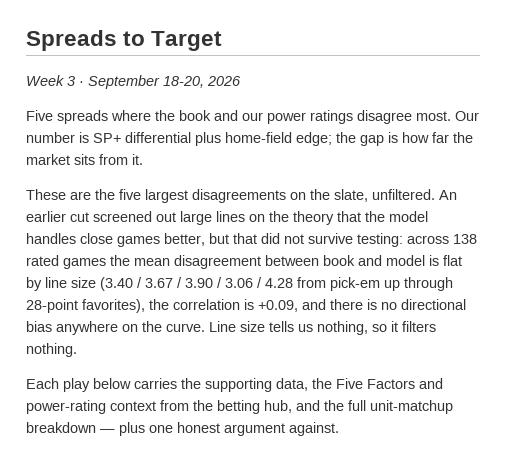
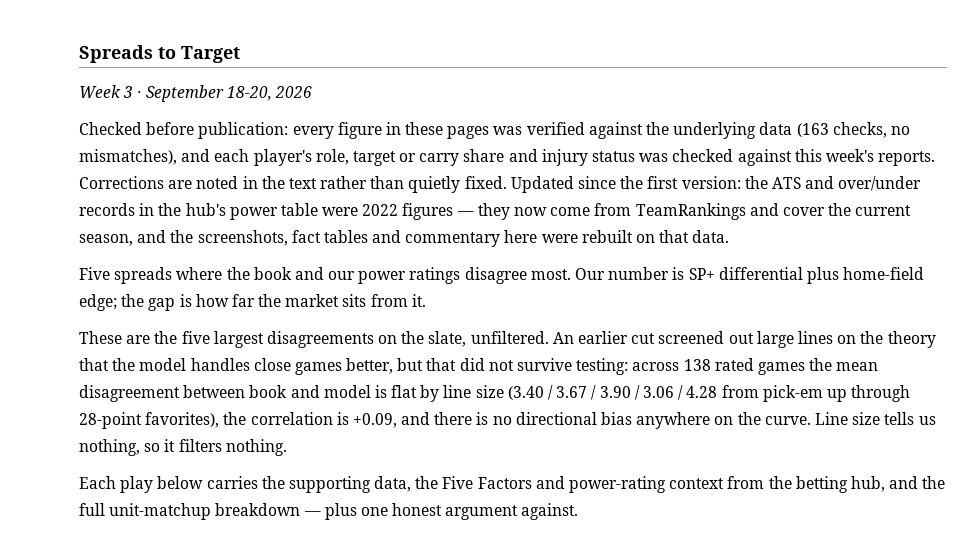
+ Checked before publication: every figure in these pages was verified against the underlying data (163 checks, no mismatches), and each player's role, target or carry share and injury status was checked against this week's reports. Corrections are noted in the text rather than quietly fixed. Updated since the first version: the ATS and over/under records in the hub's power table were 2022 figures — they now come from TeamRankings and cover the current season, and the screenshots, fact tables and commentary here were rebuilt on that data.

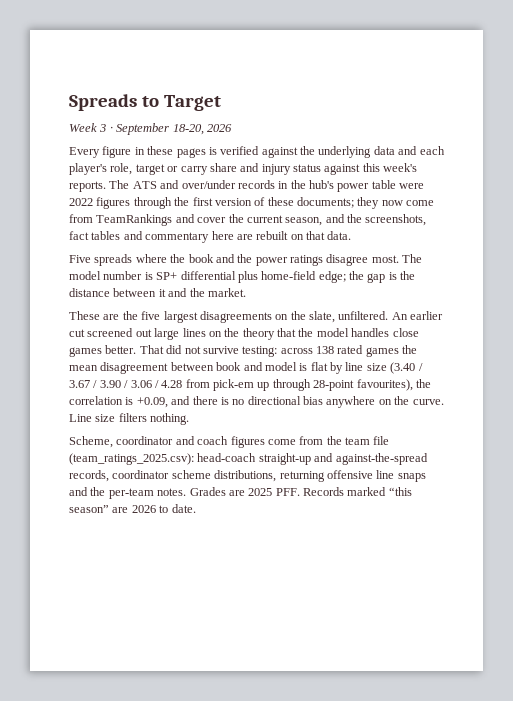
- Checked before publication: every figure in these pages was verified against the underlying data (163 checks, no mismatches), and each player's role, target or carry share and injury status was checked against this week's reports.
+ Every figure in these pages is verified against the underlying data and each player's role, target or carry share and injury status against this week's reports.
- Corrections are noted in the text rather than quietly fixed. Updated since the first version: the ATS and over/under records in the hub's power table were 2022 figures — they now come from TeamRankings and cover the current season, and the screenshots, fact tables and commentary here were rebuilt on that data.
+ The ATS and over/under records in the hub's power table were 2022 figures through the first version of these documents; they now come from TeamRankings and cover the current season, and the screenshots, fact tables and commentary here are rebuilt on that data.
- Five spreads where the book and our power ratings disagree most.
+ Five spreads where the book and the power ratings disagree most.
- Our number is SP+ differential plus home-field edge; the gap is how far the market sits from it.
+ The model number is SP+ differential plus home-field edge; the gap is the distance between it and the market.
- An earlier cut screened out large lines on the theory that the model handles close games better, but that did not survive testing:
+ An earlier cut screened out large lines on the theory that the model handles close games better. That did not survive testing:
- across 138 rated games the mean disagreement between book and model is flat by line size (3.40 / 3.67 / 3.90 / 3.06 / 4.28 from pick-em up through 28-point favorites), the correlation is +0.09, and there is no directional bias anywhere on the curve.
+ across 138 rated games the mean disagreement between book and model is flat by line size (3.40 / 3.67 / 3.90 / 3.06 / 4.28 from pick-em up through 28-point favourites), the correlation is +0.09, and there is no directional bias anywhere on the curve.
- Line size tells us nothing, so it filters nothing.
- Each play below carries the supporting data, the Five Factors and power-rating context from the betting hub, and the full unit-matchup breakdown — plus one honest argument against.
+ Line size filters nothing.
+ Scheme, coordinator and coach figures come from the team file (team_ratings_2025.csv): head-coach straight-up and against-the-spread records, coordinator scheme distributions, returning offensive line snaps and the per-team notes. Grades are 2025 PFF. Records marked “this season” are 2026 to date.

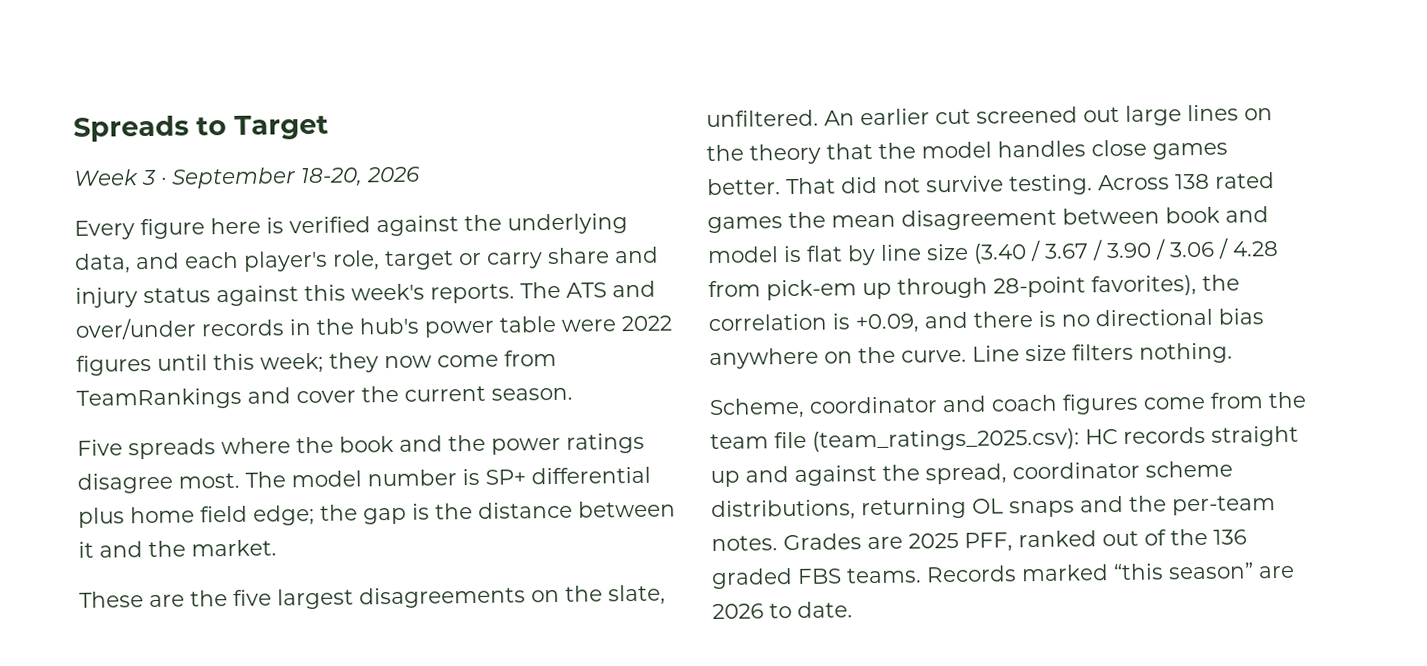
- Every figure in these pages is verified against the underlying data and each player's role, target or carry share and injury status against this week's reports.
+ Every figure here is verified against the underlying data, and each player's role, target or carry share and injury status against this week's reports.
- The ATS and over/under records in the hub's power table were 2022 figures through the first version of these documents; they now come from TeamRankings and cover the current season, and the screenshots, fact tables and commentary here are rebuilt on that data.
+ The ATS and over/under records in the hub's power table were 2022 figures until this week; they now come from TeamRankings and cover the current season.
- The model number is SP+ differential plus home-field edge; the gap is the distance between it and the market.
+ The model number is SP+ differential plus home field edge; the gap is the distance between it and the market.
- That did not survive testing: across 138 rated games the mean disagreement between book and model is flat by line size (3.40 / 3.67 / 3.90 / 3.06 / 4.28 from pick-em up through 28-point favourites), the correlation is +0.09, and there is no directional bias anywhere on the curve.
+ That did not survive testing. Across 138 rated games the mean disagreement between book and model is flat by line size (3.40 / 3.67 / 3.90 / 3.06 / 4.28 from pick-em up through 28-point favorites), the correlation is +0.09, and there is no directional bias anywhere on the curve.
- Scheme, coordinator and coach figures come from the team file (team_ratings_2025.csv): head-coach straight-up and against-the-spread records, coordinator scheme distributions, returning offensive line snaps and the per-team notes.
+ Scheme, coordinator and coach figures come from the team file (team_ratings_2025.csv): HC records straight up and against the spread, coordinator scheme distributions, returning OL snaps and the per-team notes.
- Grades are 2025 PFF. Records marked “this season” are 2026 to date.
+ Grades are 2025 PFF, ranked out of the 136 graded FBS teams. Records marked “this season” are 2026 to date.

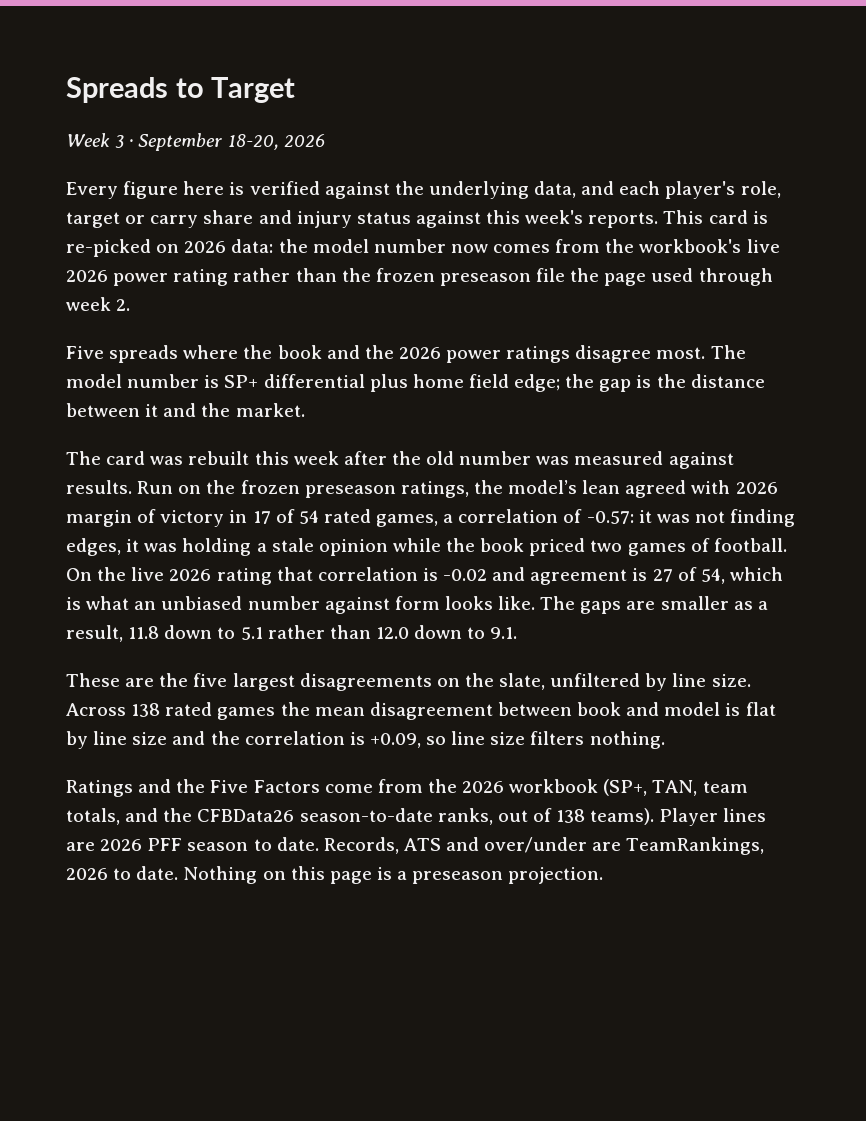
- The ATS and over/under records in the hub's power table were 2022 figures until this week; they now come from TeamRankings and cover the current season.
+ This card is re-picked on 2026 data: the model number now comes from the workbook's live 2026 power rating rather than the frozen preseason file the page used through week 2.
- Five spreads where the book and the power ratings disagree most.
+ Five spreads where the book and the 2026 power ratings disagree most.
+ The card was rebuilt this week after the old number was measured against results. Run on the frozen preseason ratings, the model’s lean agreed with 2026 margin of victory in 17 of 54 rated games, a correlation of -0.57: it was not finding edges, it was holding a stale opinion while the book priced two games of football. On the live 2026 rating that correlation is -0.02 and agreement is 27 of 54, which is what an unbiased number against form looks like. The gaps are smaller as a result, 11.8 down to 5.1 rather than 12.0 down to 9.1.
- These are the five largest disagreements on the slate, unfiltered. An earlier cut screened out large lines on the theory that the model handles close games better. That did not survive testing.
+ These are the five largest disagreements on the slate, unfiltered by line size.
- Across 138 rated games the mean disagreement between book and model is flat by line size (3.40 / 3.67 / 3.90 / 3.06 / 4.28 from pick-em up through 28-point favorites), the correlation is +0.09, and there is no directional bias anywhere on the curve. Line size filters nothing.
- Scheme, coordinator and coach figures come from the team file (team_ratings_2025.csv): HC records straight up and against the spread, coordinator scheme distributions, returning OL snaps and the per-team notes. Grades are 2025 PFF, ranked out of the 136 graded FBS teams. Records marked “this season” are 2026 to date.
+ Across 138 rated games the mean disagreement between book and model is flat by line size and the correlation is +0.09, so line size filters nothing.
+ Ratings and the Five Factors come from the 2026 workbook (SP+, TAN, team totals, and the CFBData26 season-to-date ranks, out of 138 teams). Player lines are 2026 PFF season to date. Records, ATS and over/under are TeamRankings, 2026 to date. Nothing on this page is a preseason projection.

